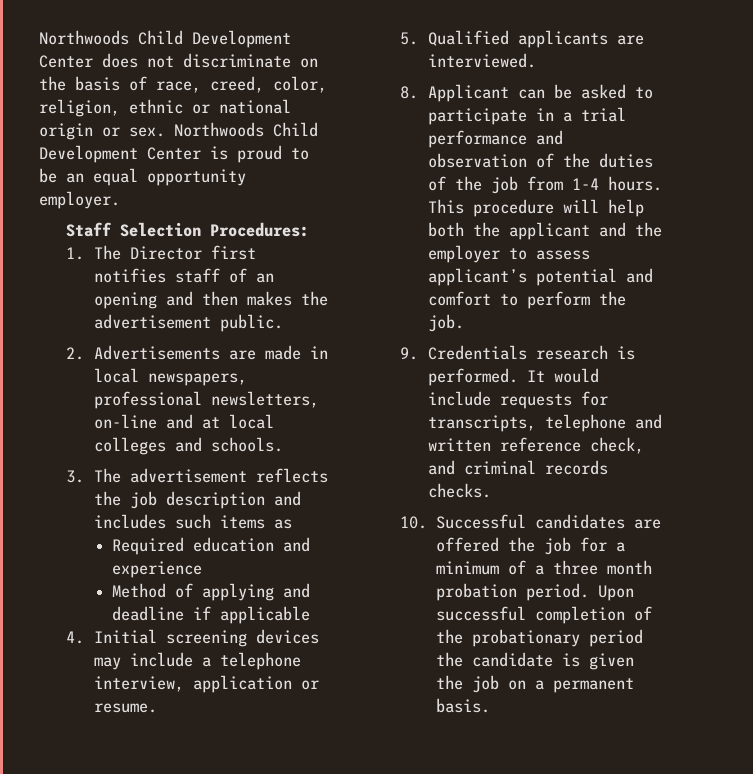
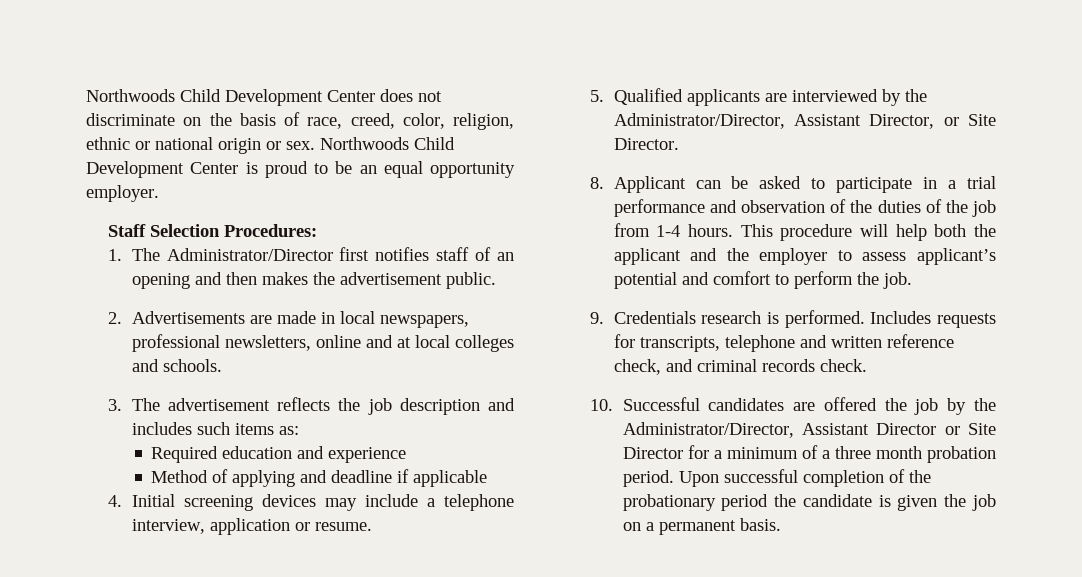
- 1. The Director first notifies staff of an opening and then makes the advertisement public.
+ 1. The Administrator/Director first notifies staff of an opening and then makes the advertisement public.
- 2. Advertisements are made in local newspapers, professional newsletters, on-line and at local colleges and schools.
+ 2. Advertisements are made in local newspapers, professional newsletters, online and at local colleges and schools.
- 3. The advertisement reflects the job description and includes such items as
+ 3. The advertisement reflects the job description and includes such items as:
- 5. Qualified applicants are interviewed.
+ 5. Qualified applicants are interviewed by the Administrator/Director, Assistant Director, or Site Director.
- It would include requests for transcripts, telephone and written reference check, and criminal records checks.
+ Includes requests for transcripts, telephone and written reference check, and criminal records check.
- 10. Successful candidates are offered the job for a minimum of a three month probation period.
+ 10. Successful candidates are offered the job by the Administrator/Director, Assistant Director or Site Director for a minimum of a three month probation period.

